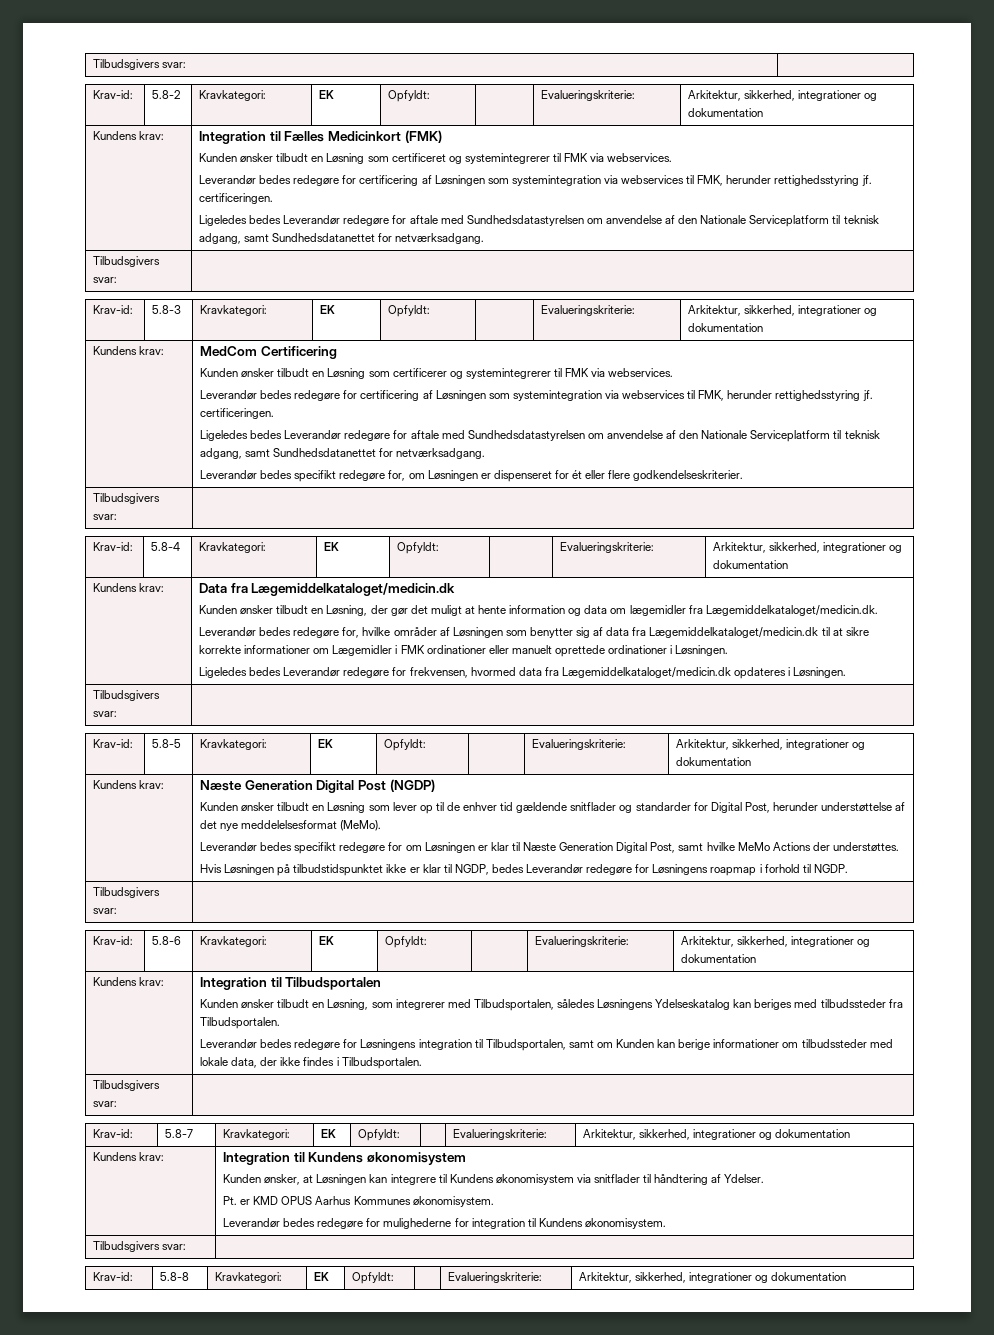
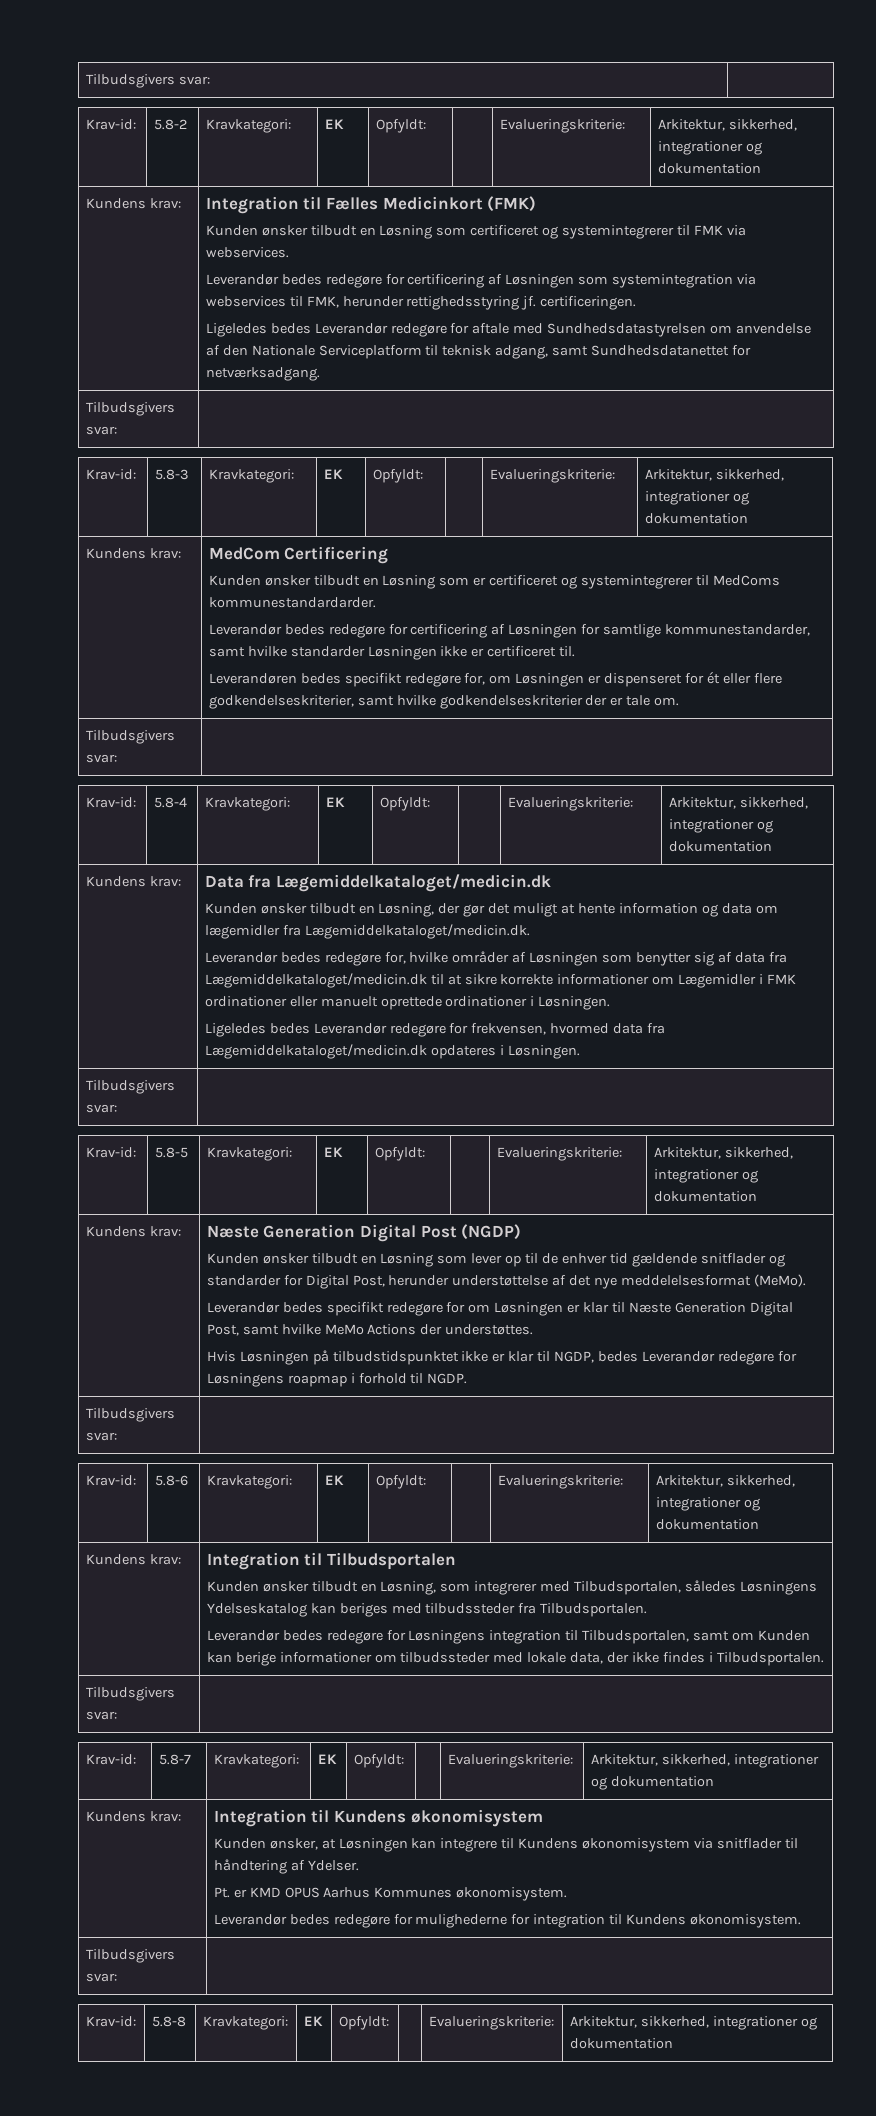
- Kunden ønsker tilbudt en Løsning som certificerer og systemintegrerer til FMK via webservices.
- Leverandør bedes redegøre for certificering af Løsningen som systemintegration via webservices til FMK, herunder rettighedsstyring jf. certificeringen.
- Ligeledes bedes Leverandør redegøre for aftale med Sundhedsdatastyrelsen om anvendelse af den Nationale Serviceplatform til teknisk adgang, samt Sundhedsdatanettet for netværksadgang.
- Leverandør bedes specifikt redegøre for, om Løsningen er dispenseret for ét eller flere godkendelseskriterier.
+ Kunden ønsker tilbudt en Løsning som er certificeret og systemintegrerer til MedComs kommunestandardarder.
+ Leverandør bedes redegøre for certificering af Løsningen for samtlige kommunestandarder, samt hvilke standarder Løsningen ikke er certificeret til.
+ Leverandøren bedes specifikt redegøre for, om Løsningen er dispenseret for ét eller flere godkendelseskriterier, samt hvilke godkendelseskriterier der er tale om.

